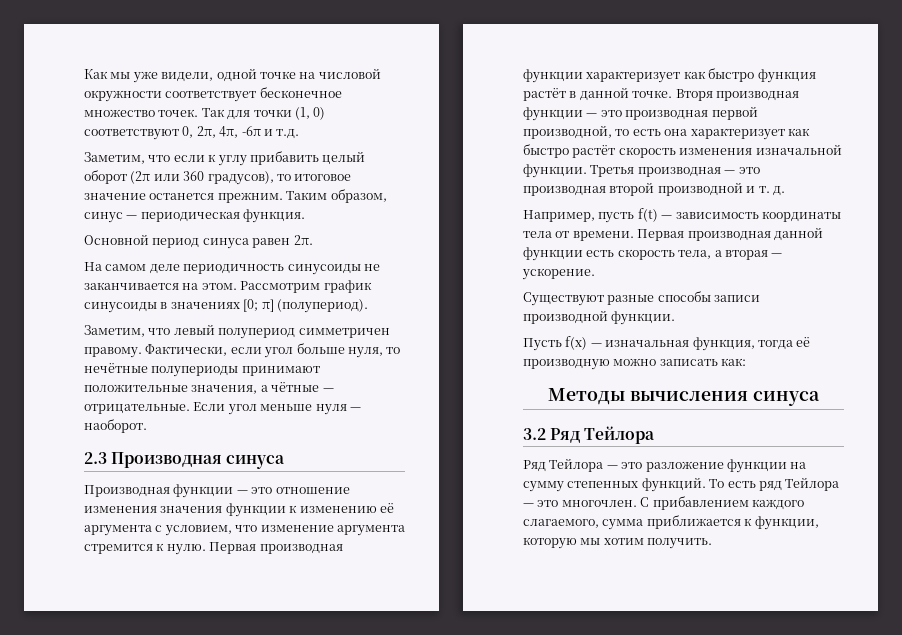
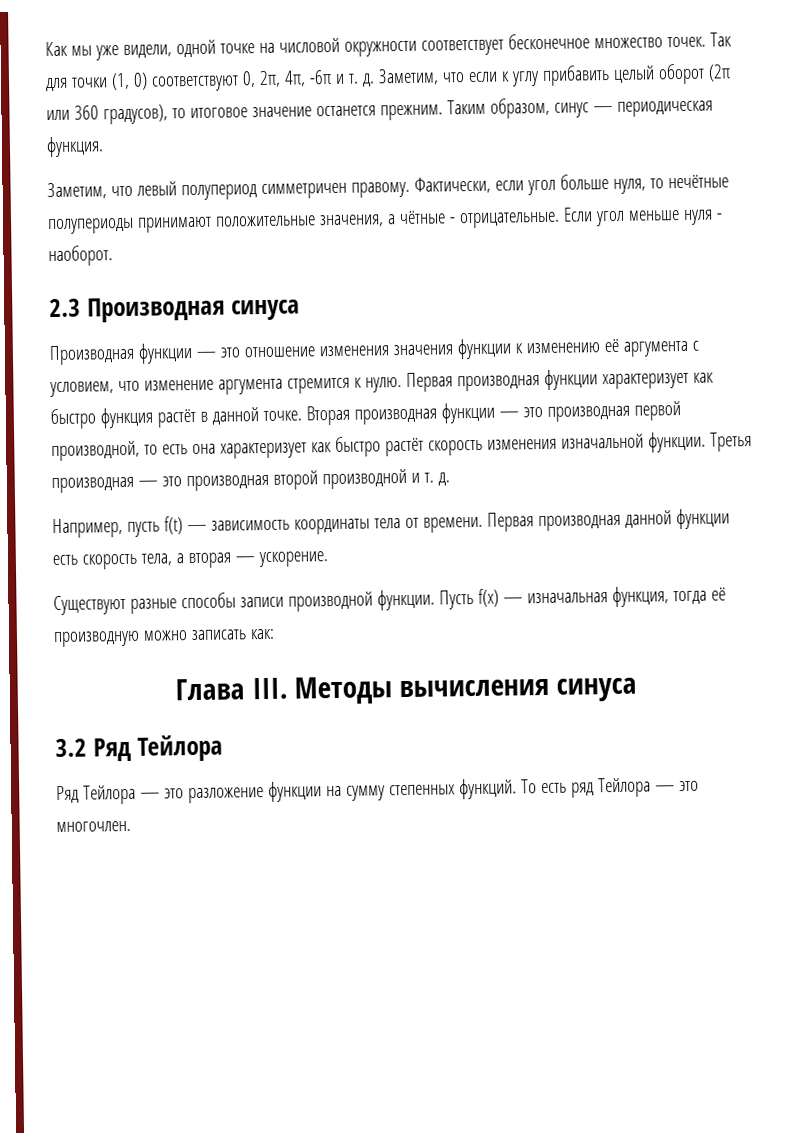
- Так для точки (1, 0) соответствуют 0, 2π, 4π, -6π и т.д.
- Заметим, что если к углу прибавить целый оборот (2π или 360 градусов), то итоговое значение останется прежним.
+ Так для точки (1, 0) соответствуют 0, 2π, 4π, -6π и т. д. Заметим, что если к углу прибавить целый оборот (2π или 360 градусов), то итоговое значение останется прежним.
- Основной период синуса равен 2π.
- На самом деле периодичность синусоиды не заканчивается на этом. Рассмотрим график синусоиды в значениях [0; π] (полупериод).
- Фактически, если угол больше нуля, то нечётные полупериоды принимают положительные значения, а чётные — отрицательные.
+ Фактически, если угол больше нуля, то нечётные полупериоды принимают положительные значения, а чётные - отрицательные.
- Если угол меньше нуля — наоборот.
+ Если угол меньше нуля - наоборот.
- Вторя производная функции — это производная первой производной, то есть она характеризует как быстро растёт скорость изменения изначальной функции.
+ Вторая производная функции — это производная первой производной, то есть она характеризует как быстро растёт скорость изменения изначальной функции.
- Существуют разные способы записи производной функции.
- Пусть f(x) — изначальная функция, тогда её производную можно записать как:
+ Существуют разные способы записи производной функции. Пусть f(x) — изначальная функция, тогда её производную можно записать как:
- Методы вычисления синуса
+ Глава III. Методы вычисления синуса
- С прибавлением каждого слагаемого, сумма приближается к функции, которую мы хотим получить.

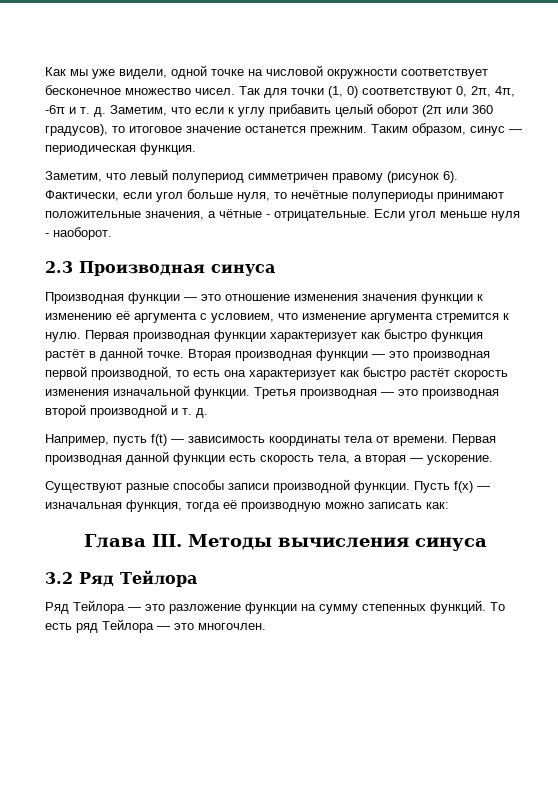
- Как мы уже видели, одной точке на числовой окружности соответствует бесконечное множество точек.
+ Как мы уже видели, одной точке на числовой окружности соответствует бесконечное множество чисел.
- Заметим, что левый полупериод симметричен правому.
+ Заметим, что левый полупериод симметричен правому (рисунок 6).

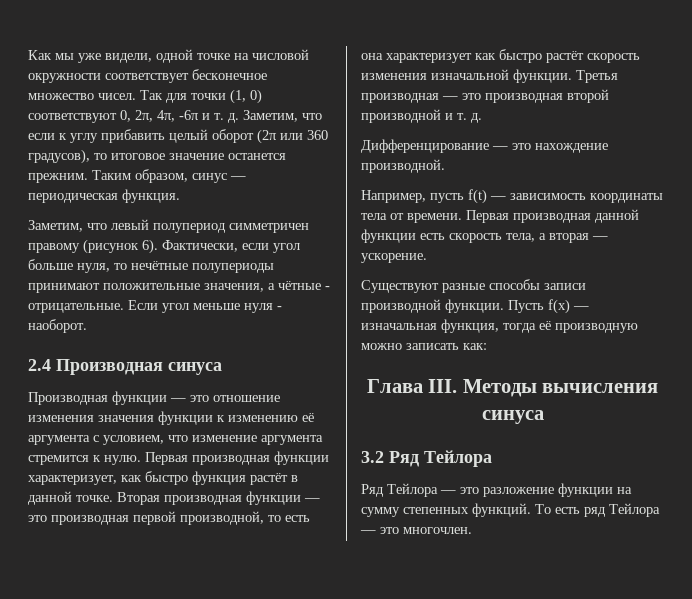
- 2.3 Производная синуса
+ 2.4 Производная синуса
- Первая производная функции характеризует как быстро функция растёт в данной точке.
+ Первая производная функции характеризует, как быстро функция растёт в данной точке.
+ Дифференцирование — это нахождение производной.

